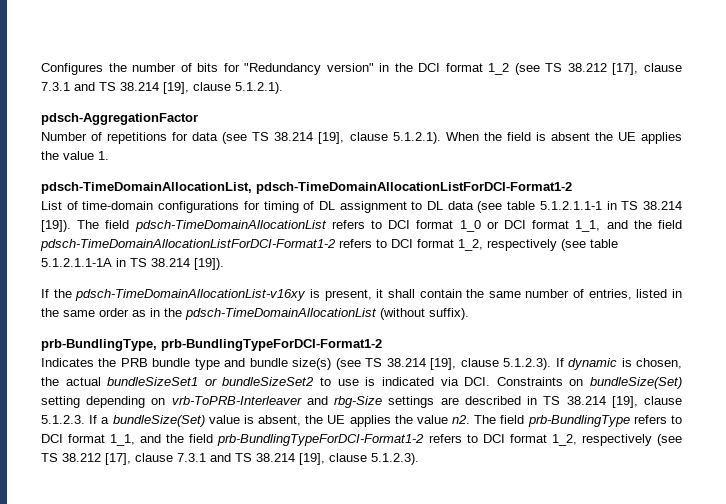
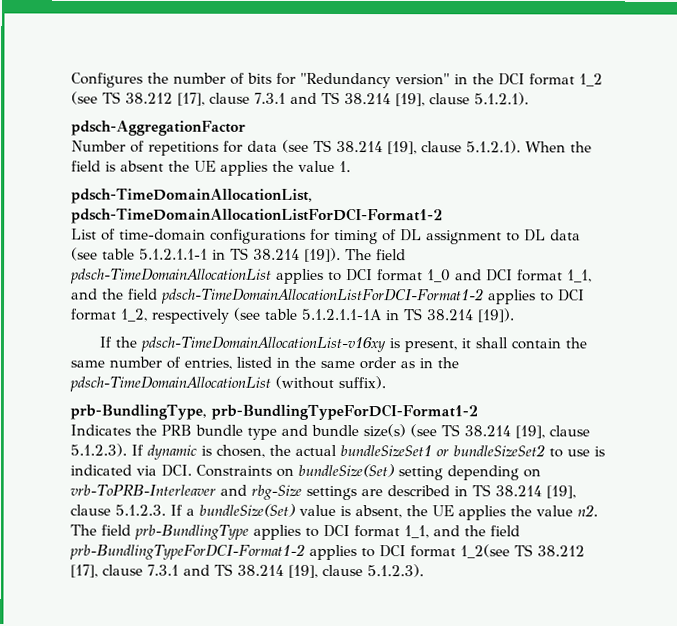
- The field pdsch-TimeDomainAllocationList refers to DCI format 1_0 or DCI format 1_1, and the field pdsch-TimeDomainAllocationListForDCI-Format1-2 refers to DCI format 1_2, respectively (see table 5.1.2.1.1-1A in TS 38.214 [19]).
+ The field pdsch-TimeDomainAllocationList applies to DCI format 1_0 and DCI format 1_1, and the field pdsch-TimeDomainAllocationListForDCI-Format1-2 applies to DCI format 1_2, respectively (see table 5.1.2.1.1-1A in TS 38.214 [19]).
- The field prb-BundlingType refers to DCI format 1_1, and the field prb-BundlingTypeForDCI-Format1-2 refers to DCI format 1_2, respectively (see TS 38.212 [17], clause 7.3.1 and TS 38.214 [19], clause 5.1.2.3).
+ The field prb-BundlingType applies to DCI format 1_1, and the field prb-BundlingTypeForDCI-Format1-2 applies to DCI format 1_2(see TS 38.212 [17], clause 7.3.1 and TS 38.214 [19], clause 5.1.2.3).

